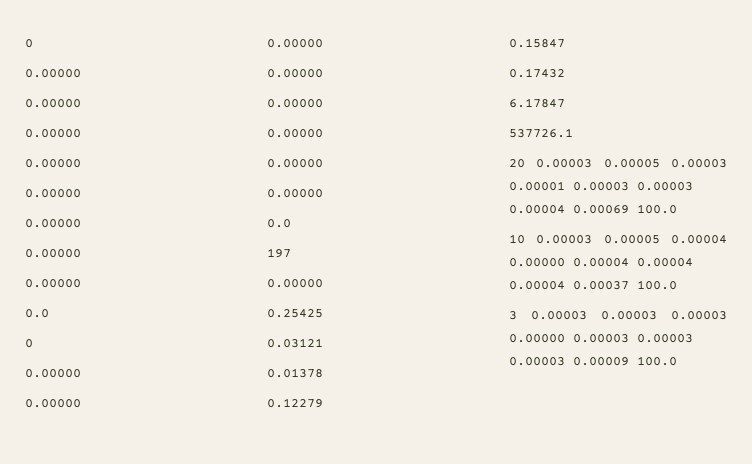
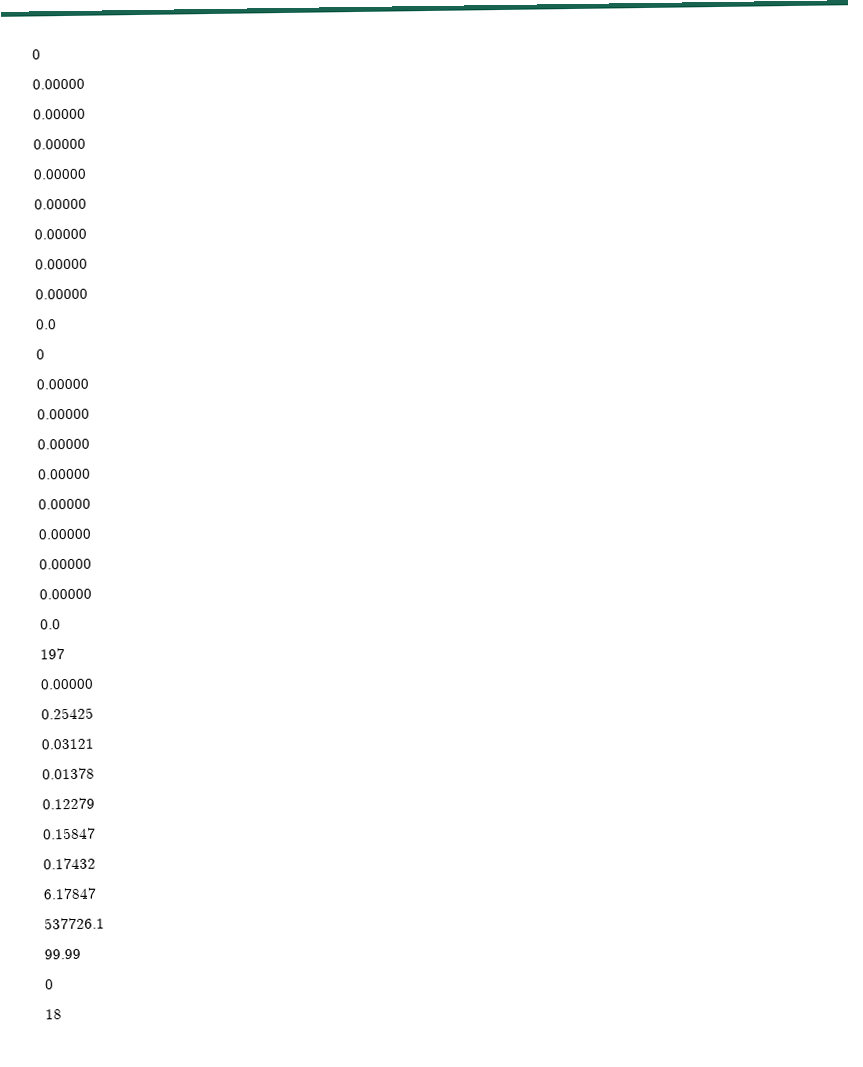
- 20 0.00003 0.00005 0.00003 0.00001 0.00003 0.00003 0.00004 0.00069 100.0
- 10 0.00003 0.00005 0.00004 0.00000 0.00004 0.00004 0.00004 0.00037 100.0
- 3 0.00003 0.00003 0.00003 0.00000 0.00003 0.00003 0.00003 0.00009 100.0
+ 99.99
+ 0
+ 18

